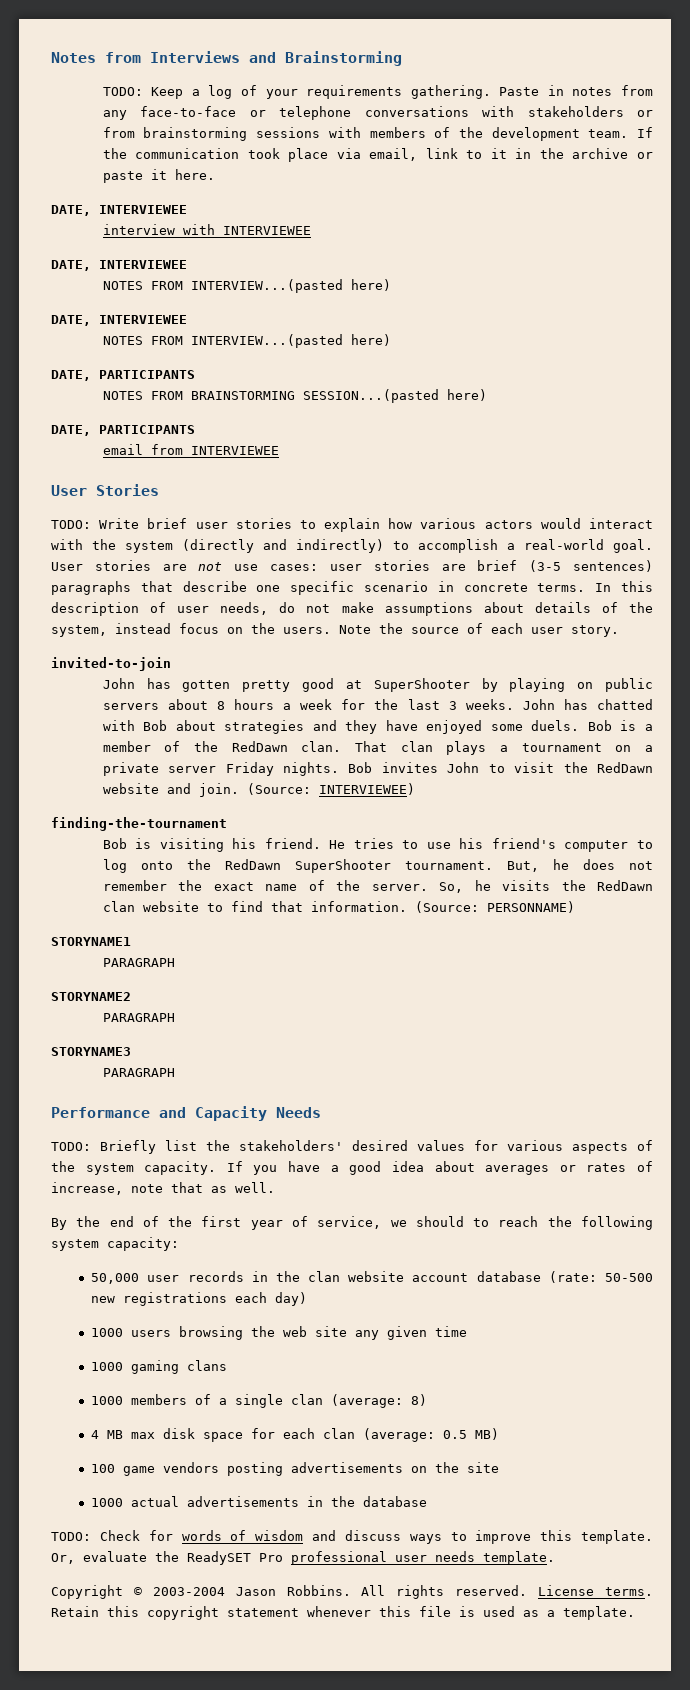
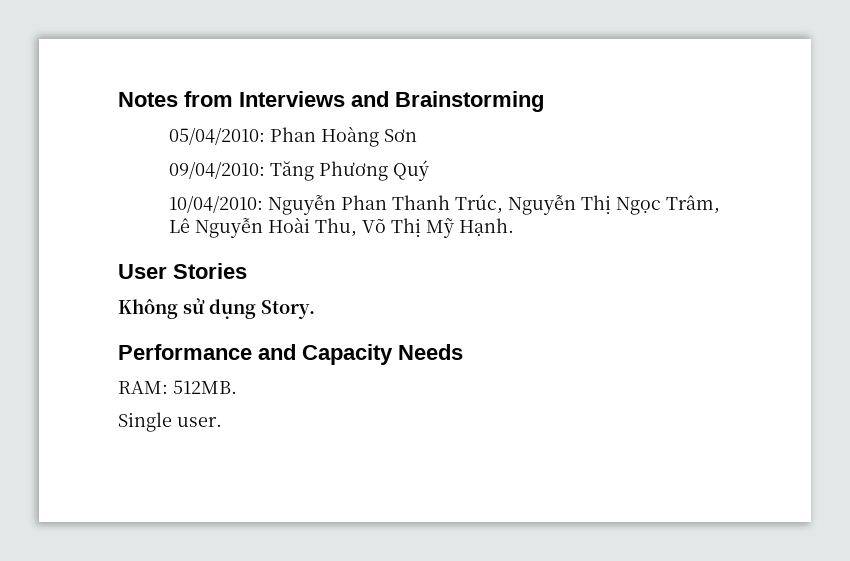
- TODO: Keep a log of your requirements gathering. Paste in notes from any face-to-face or telephone conversations with stakeholders or from brainstorming sessions with members of the development team. If the communication took place via email, link to it in the archive or paste it here.
- DATE, INTERVIEWEE
- interview with INTERVIEWEE
- DATE, INTERVIEWEE
- NOTES FROM INTERVIEW...(pasted here)
- DATE, INTERVIEWEE
- NOTES FROM INTERVIEW...(pasted here)
- DATE, PARTICIPANTS
- NOTES FROM BRAINSTORMING SESSION...(pasted here)
- DATE, PARTICIPANTS
- email from INTERVIEWEE
+ 05/04/2010: Phan Hoàng Sơn
+ 09/04/2010: Tăng Phương Quý
+ 10/04/2010: Nguyễn Phan Thanh Trúc, Nguyễn Thị Ngọc Trâm, Lê Nguyễn Hoài Thu, Võ Thị Mỹ Hạnh.
  User Stories
- TODO: Write brief user stories to explain how various actors would interact with the system (directly and indirectly) to accomplish a real-world goal. User stories are not use cases: user stories are brief (3-5 sentences) paragraphs that describe one specific scenario in concrete terms. In this description of user needs, do not make assumptions about details of the system, instead focus on the users. Note the source of each user story.
- invited-to-join
- John has gotten pretty good at SuperShooter by playing on public servers about 8 hours a week for the last 3 weeks. John has chatted with Bob about strategies and they have enjoyed some duels. Bob is a member of the RedDawn clan. That clan plays a tournament on a private server Friday nights. Bob invites John to visit the RedDawn website and join. (Source: INTERVIEWEE)
- finding-the-tournament
- Bob is visiting his friend. He tries to use his friend's computer to log onto the RedDawn SuperShooter tournament. But, he does not remember the exact name of the server. So, he visits the RedDawn clan website to find that information. (Source: PERSONNAME)
- STORYNAME1
- PARAGRAPH
- STORYNAME2
- PARAGRAPH
- STORYNAME3
- PARAGRAPH
+ Không sử dụng Story.
  Performance and Capacity Needs
- TODO: Briefly list the stakeholders' desired values for various aspects of the system capacity. If you have a good idea about averages or rates of increase, note that as well.
- By the end of the first year of service, we should to reach the following system capacity:
- 50,000 user records in the clan website account database (rate: 50-500 new registrations each day)
- 1000 users browsing the web site any given time
- 1000 gaming clans
- 1000 members of a single clan (average: 8)
- 4 MB max disk space for each clan (average: 0.5 MB)
- 100 game vendors posting advertisements on the site
- 1000 actual advertisements in the database
- TODO: Check for words of wisdom and discuss ways to improve this template. Or, evaluate the ReadySET Pro professional user needs template.
- Copyright © 2003-2004 Jason Robbins. All rights reserved. License terms. Retain this copyright statement whenever this file is used as a template.
+ RAM: 512MB.
+ Single user.

